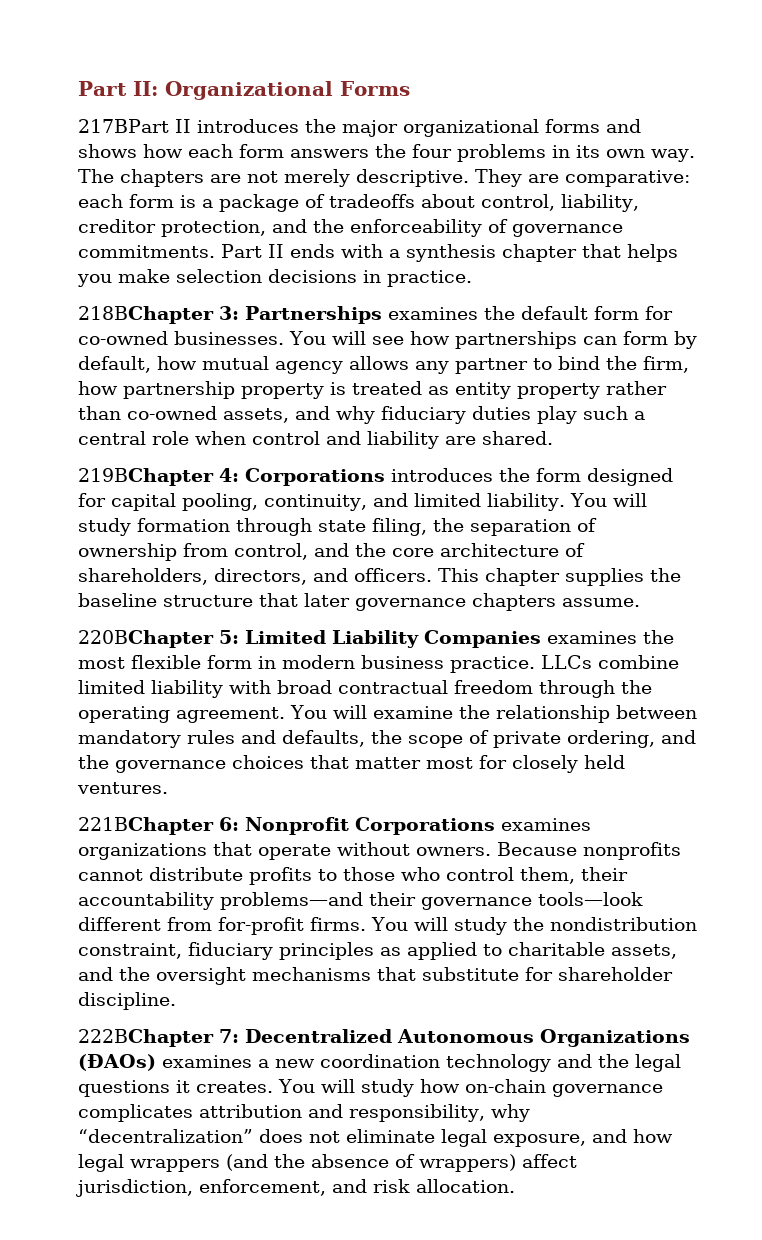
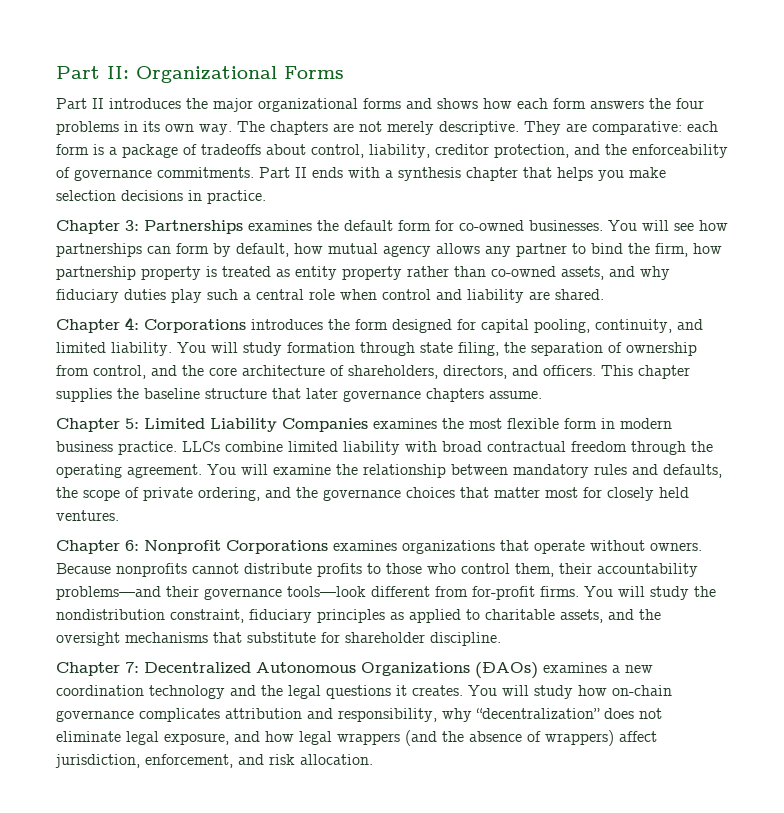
- 217BPart II introduces the major organizational forms and shows how each form answers the four problems in its own way.
+ Part II introduces the major organizational forms and shows how each form answers the four problems in its own way.
- 218BChapter 3: Partnerships examines the default form for co-owned businesses.
+ Chapter 3: Partnerships examines the default form for co-owned businesses.
- 219BChapter 4: Corporations introduces the form designed for capital pooling, continuity, and limited liability.
+ Chapter 4: Corporations introduces the form designed for capital pooling, continuity, and limited liability.
- 220BChapter 5: Limited Liability Companies examines the most flexible form in modern business practice.
+ Chapter 5: Limited Liability Companies examines the most flexible form in modern business practice.
- 221BChapter 6: Nonprofit Corporations examines organizations that operate without owners.
+ Chapter 6: Nonprofit Corporations examines organizations that operate without owners.
- 222BChapter 7: Decentralized Autonomous Organizations (ÐAOs) examines a new coordination technology and the legal questions it creates.
+ Chapter 7: Decentralized Autonomous Organizations (ÐAOs) examines a new coordination technology and the legal questions it creates.

